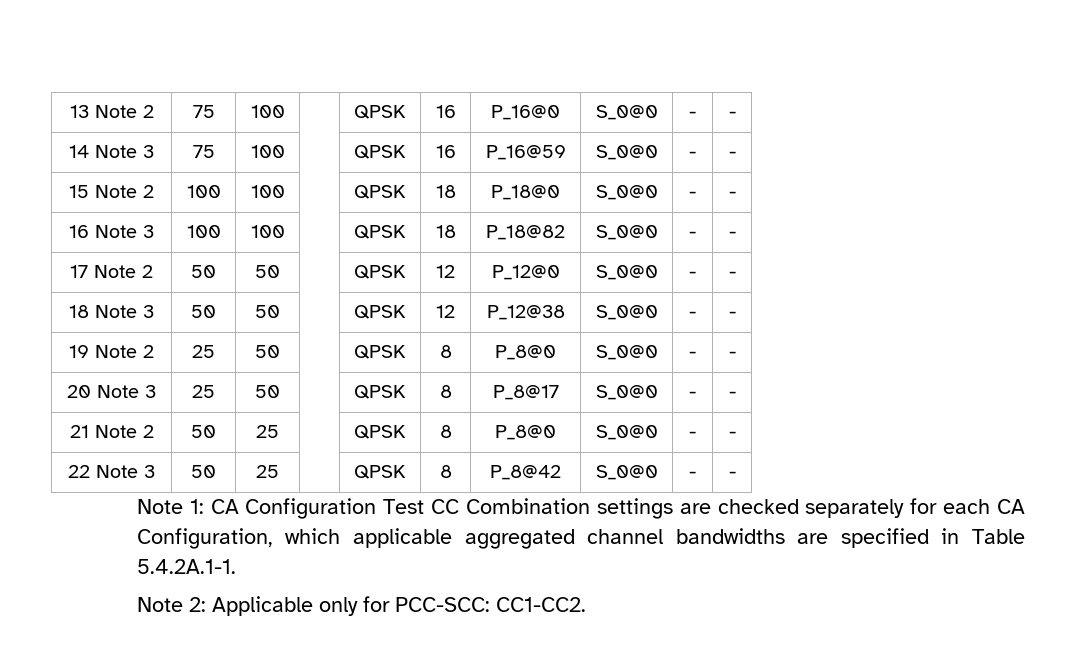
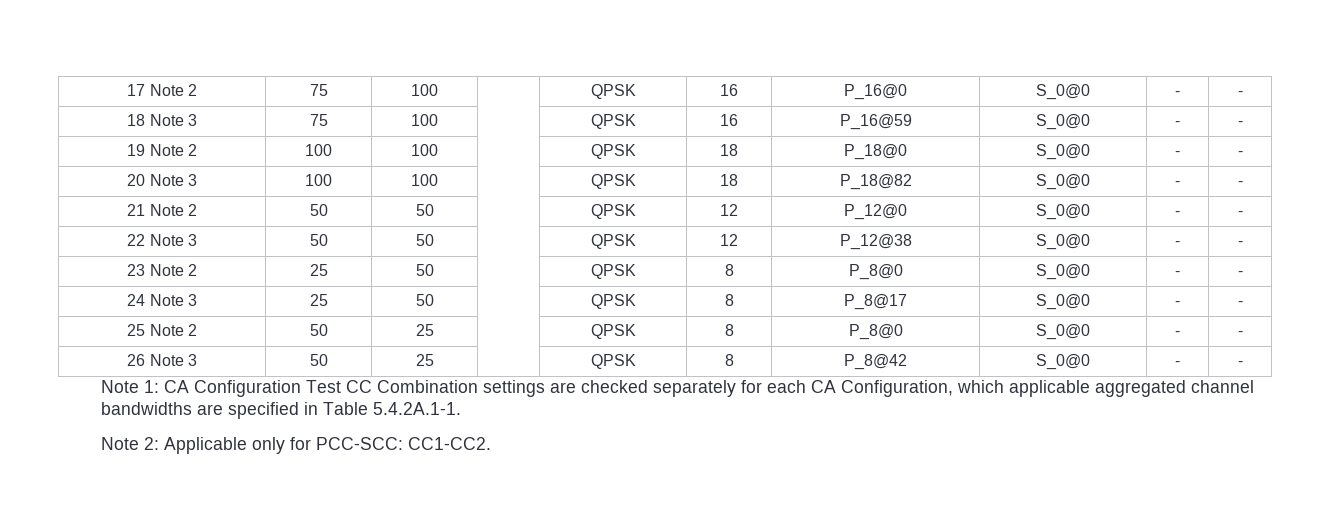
- 13 Note 2 | 75 | 100 | | QPSK | 16 | P_16@0 | S_0@0 | - | -
+ 17 Note 2 | 75 | 100 | | QPSK | 16 | P_16@0 | S_0@0 | - | -
- 14 Note 3 | 75 | 100 | | QPSK | 16 | P_16@59 | S_0@0 | - | -
+ 18 Note 3 | 75 | 100 | | QPSK | 16 | P_16@59 | S_0@0 | - | -
- 15 Note 2 | 100 | 100 | | QPSK | 18 | P_18@0 | S_0@0 | - | -
+ 19 Note 2 | 100 | 100 | | QPSK | 18 | P_18@0 | S_0@0 | - | -
- 16 Note 3 | 100 | 100 | | QPSK | 18 | P_18@82 | S_0@0 | - | -
+ 20 Note 3 | 100 | 100 | | QPSK | 18 | P_18@82 | S_0@0 | - | -
- 17 Note 2 | 50 | 50 | | QPSK | 12 | P_12@0 | S_0@0 | - | -
+ 21 Note 2 | 50 | 50 | | QPSK | 12 | P_12@0 | S_0@0 | - | -
- 18 Note 3 | 50 | 50 | | QPSK | 12 | P_12@38 | S_0@0 | - | -
+ 22 Note 3 | 50 | 50 | | QPSK | 12 | P_12@38 | S_0@0 | - | -
- 19 Note 2 | 25 | 50 | | QPSK | 8 | P_8@0 | S_0@0 | - | -
+ 23 Note 2 | 25 | 50 | | QPSK | 8 | P_8@0 | S_0@0 | - | -
- 20 Note 3 | 25 | 50 | | QPSK | 8 | P_8@17 | S_0@0 | - | -
+ 24 Note 3 | 25 | 50 | | QPSK | 8 | P_8@17 | S_0@0 | - | -
- 21 Note 2 | 50 | 25 | | QPSK | 8 | P_8@0 | S_0@0 | - | -
+ 25 Note 2 | 50 | 25 | | QPSK | 8 | P_8@0 | S_0@0 | - | -
- 22 Note 3 | 50 | 25 | | QPSK | 8 | P_8@42 | S_0@0 | - | -
+ 26 Note 3 | 50 | 25 | | QPSK | 8 | P_8@42 | S_0@0 | - | -

